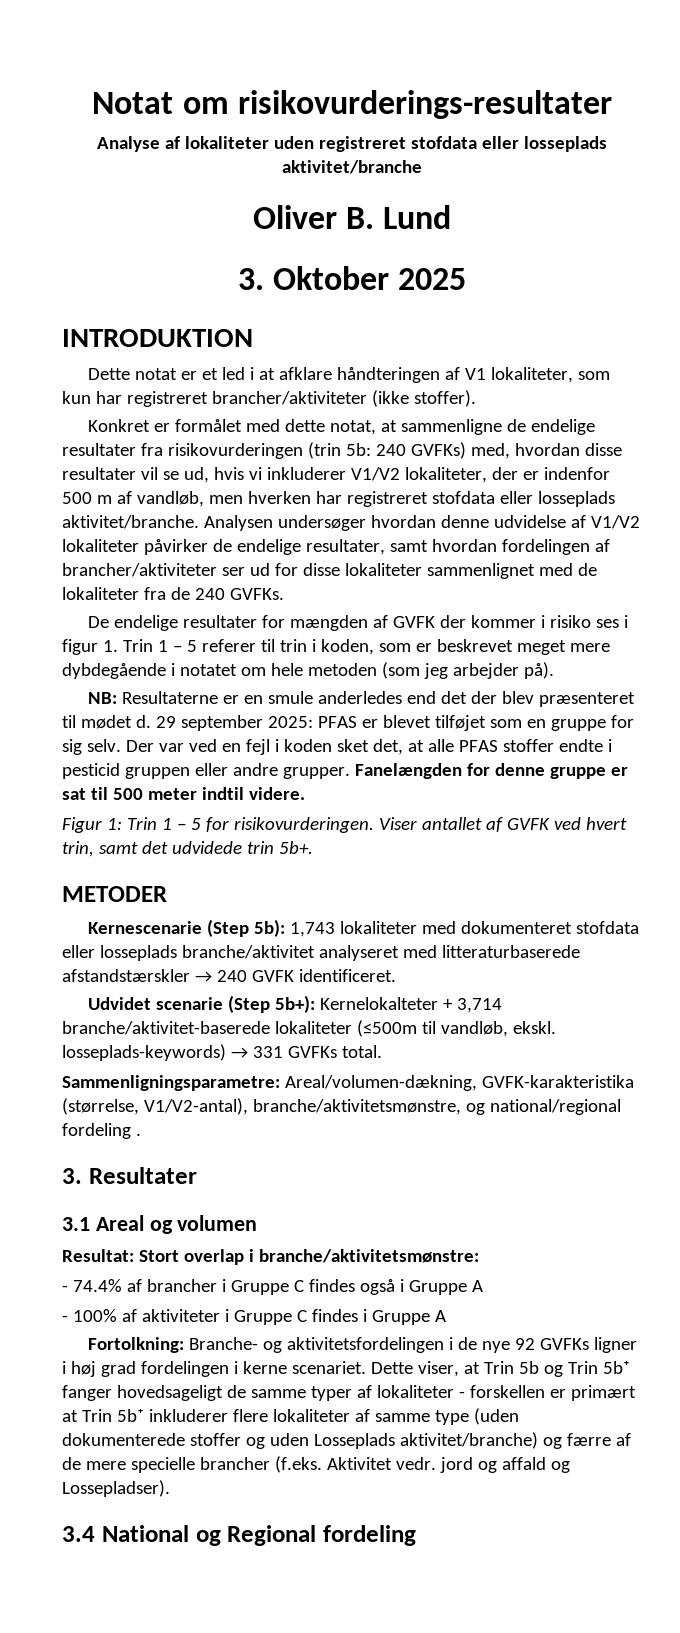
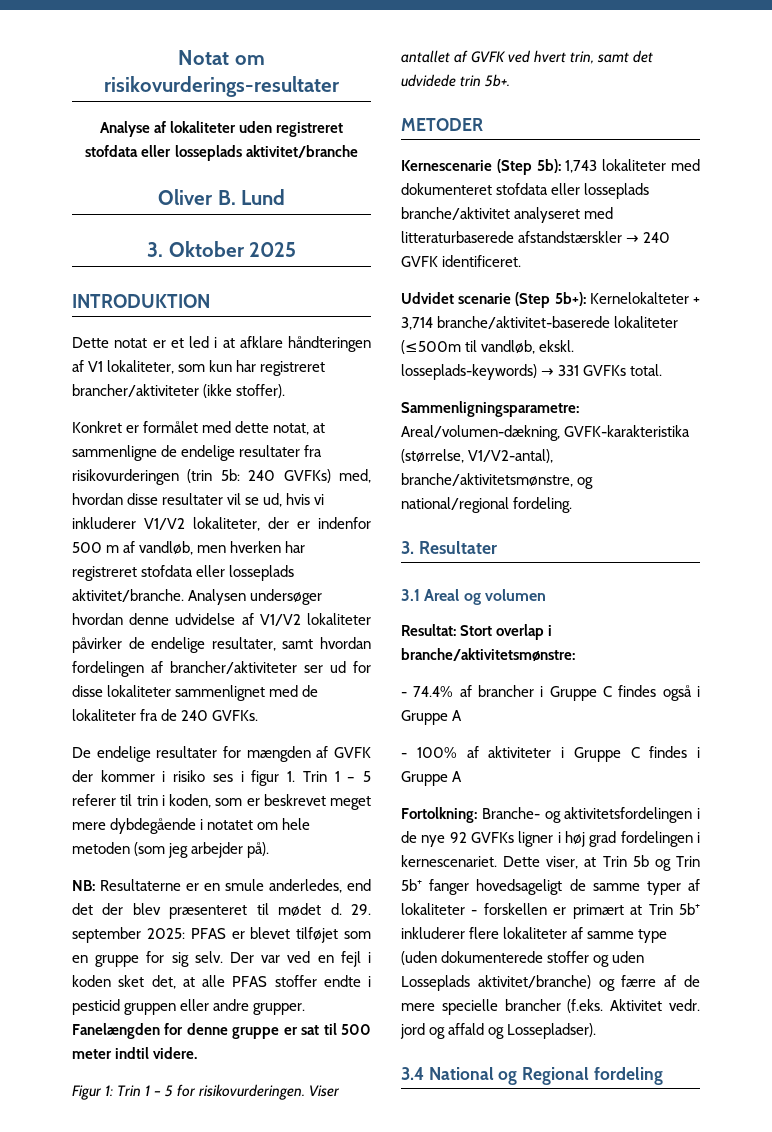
- NB: Resultaterne er en smule anderledes end det der blev præsenteret til mødet d.
+ NB: Resultaterne er en smule anderledes, end det der blev præsenteret til mødet d.
- 29 september 2025: PFAS er blevet tilføjet som en gruppe for sig selv.
+ 29. september 2025: PFAS er blevet tilføjet som en gruppe for sig selv.
- Sammenligningsparametre: Areal/volumen-dækning, GVFK-karakteristika (størrelse, V1/V2-antal), branche/aktivitetsmønstre, og national/regional fordeling .
+ Sammenligningsparametre: Areal/volumen-dækning, GVFK-karakteristika (størrelse, V1/V2-antal), branche/aktivitetsmønstre, og national/regional fordeling.
- Fortolkning: Branche- og aktivitetsfordelingen i de nye 92 GVFKs ligner i høj grad fordelingen i kerne scenariet.
+ Fortolkning: Branche- og aktivitetsfordelingen i de nye 92 GVFKs ligner i høj grad fordelingen i kernescenariet.

